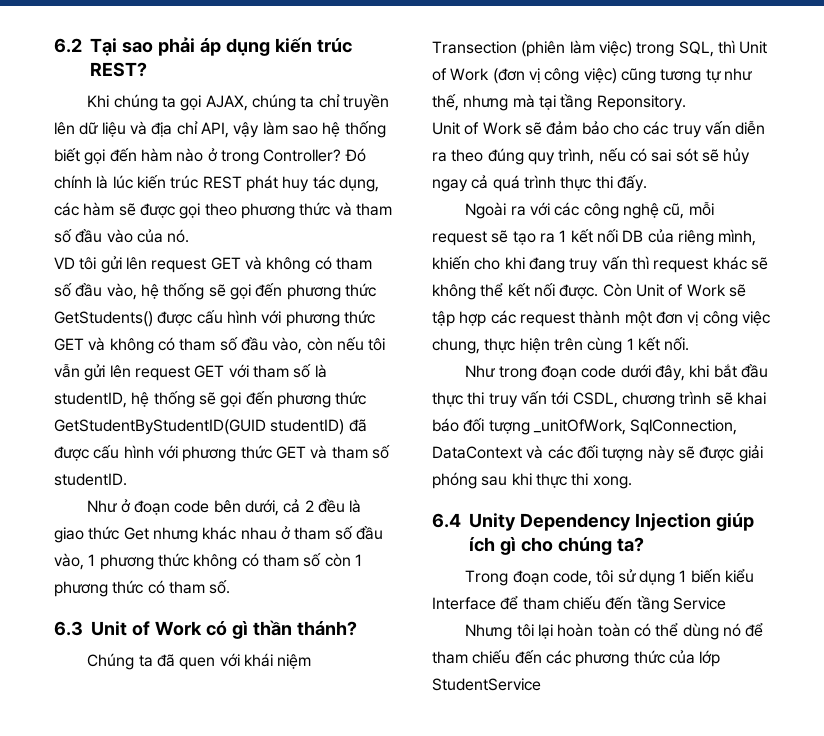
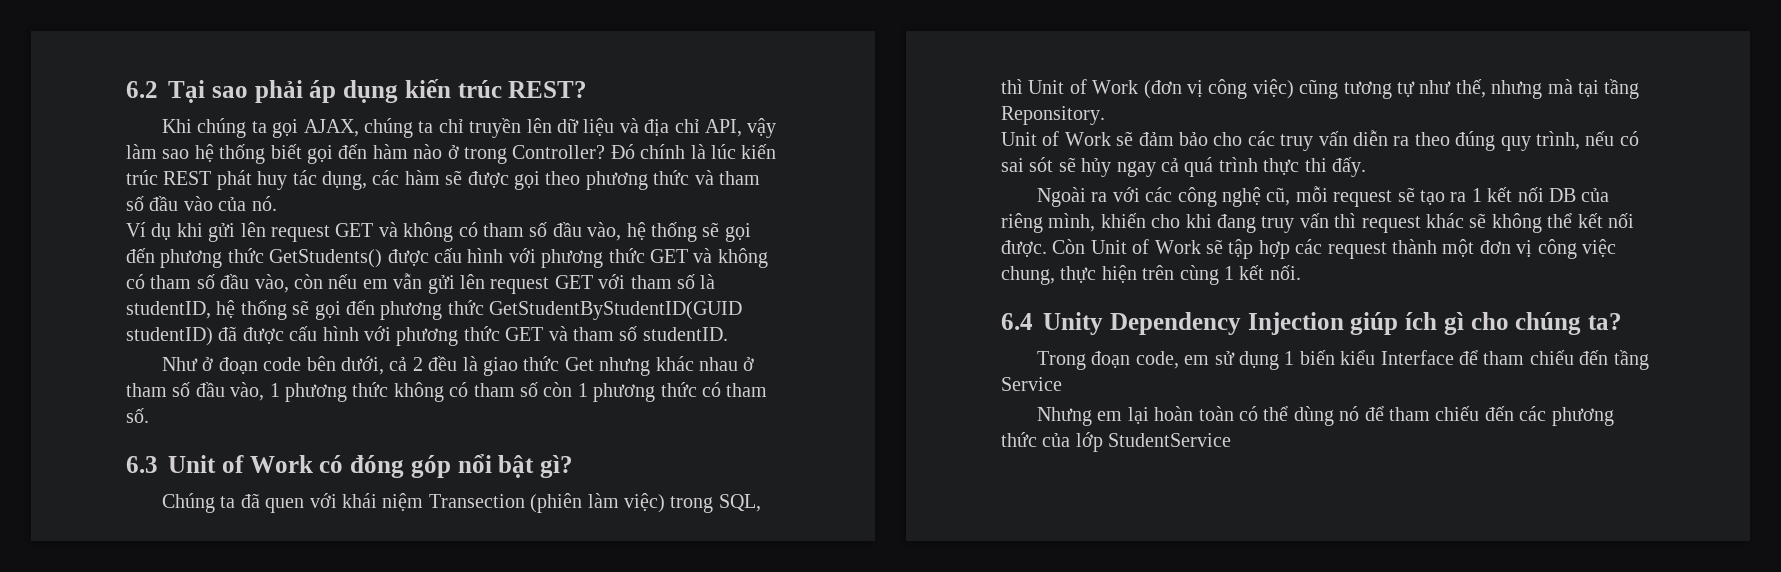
- VD tôi gửi lên request GET và không có tham số đầu vào, hệ thống sẽ gọi đến phương thức GetStudents() được cấu hình với phương thức GET và không có tham số đầu vào, còn nếu tôi vẫn gửi lên request GET với tham số là studentID, hệ thống sẽ gọi đến phương thức GetStudentByStudentID(GUID studentID) đã được cấu hình với phương thức GET và tham số studentID.
+ Ví dụ khi gửi lên request GET và không có tham số đầu vào, hệ thống sẽ gọi đến phương thức GetStudents() được cấu hình với phương thức GET và không có tham số đầu vào, còn nếu em vẫn gửi lên request GET với tham số là studentID, hệ thống sẽ gọi đến phương thức GetStudentByStudentID(GUID studentID) đã được cấu hình với phương thức GET và tham số studentID.
- 6.3 Unit of Work có gì thần thánh?
+ 6.3 Unit of Work có đóng góp nổi bật gì?
- Như trong đoạn code dưới đây, khi bắt đầu thực thi truy vấn tới CSDL, chương trình sẽ khai báo đối tượng _unitOfWork, SqlConnection, DataContext và các đối tượng này sẽ được giải phóng sau khi thực thi xong.
- Trong đoạn code, tôi sử dụng 1 biến kiểu Interface để tham chiếu đến tầng Service
+ Trong đoạn code, em sử dụng 1 biến kiểu Interface để tham chiếu đến tầng Service
- Nhưng tôi lại hoàn toàn có thể dùng nó để tham chiếu đến các phương thức của lớp StudentService
+ Nhưng em lại hoàn toàn có thể dùng nó để tham chiếu đến các phương thức của lớp StudentService

